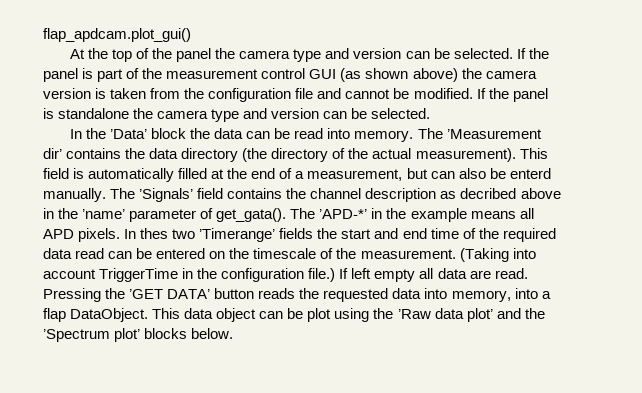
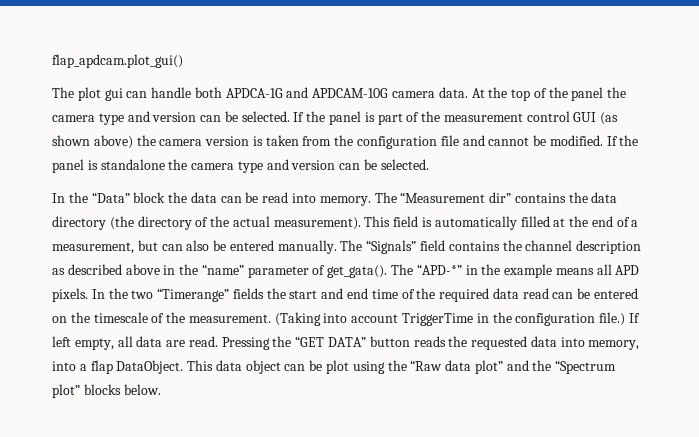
+ The plot gui can handle both APDCA-1G and APDCAM-10G camera data.
- In the ’Data’ block the data can be read into memory.
+ In the “Data” block the data can be read into memory.
- The ’Measurement dir’ contains the data directory (the directory of the actual measurement).
+ The “Measurement dir” contains the data directory (the directory of the actual measurement).
- This field is automatically filled at the end of a measurement, but can also be enterd manually.
+ This field is automatically filled at the end of a measurement, but can also be entered manually.
- The ’Signals’ field contains the channel description as decribed above in the ’name’ parameter of get_gata().
+ The “Signals” field contains the channel description as described above in the “name” parameter of get_gata().
- The ’APD-*’ in the example means all APD pixels.
+ The “APD-*” in the example means all APD pixels.
- In thes two ’Timerange’ fields the start and end time of the required data read can be entered on the timescale of the measurement.
+ In the two “Timerange” fields the start and end time of the required data read can be entered on the timescale of the measurement.
- If left empty all data are read.
+ If left empty, all data are read.
- Pressing the ’GET DATA’ button reads the requested data into memory, into a flap DataObject.
+ Pressing the “GET DATA” button reads the requested data into memory, into a flap DataObject.
- This data object can be plot using the ’Raw data plot’ and the ’Spectrum plot’ blocks below.
+ This data object can be plot using the “Raw data plot” and the “Spectrum plot” blocks below.

